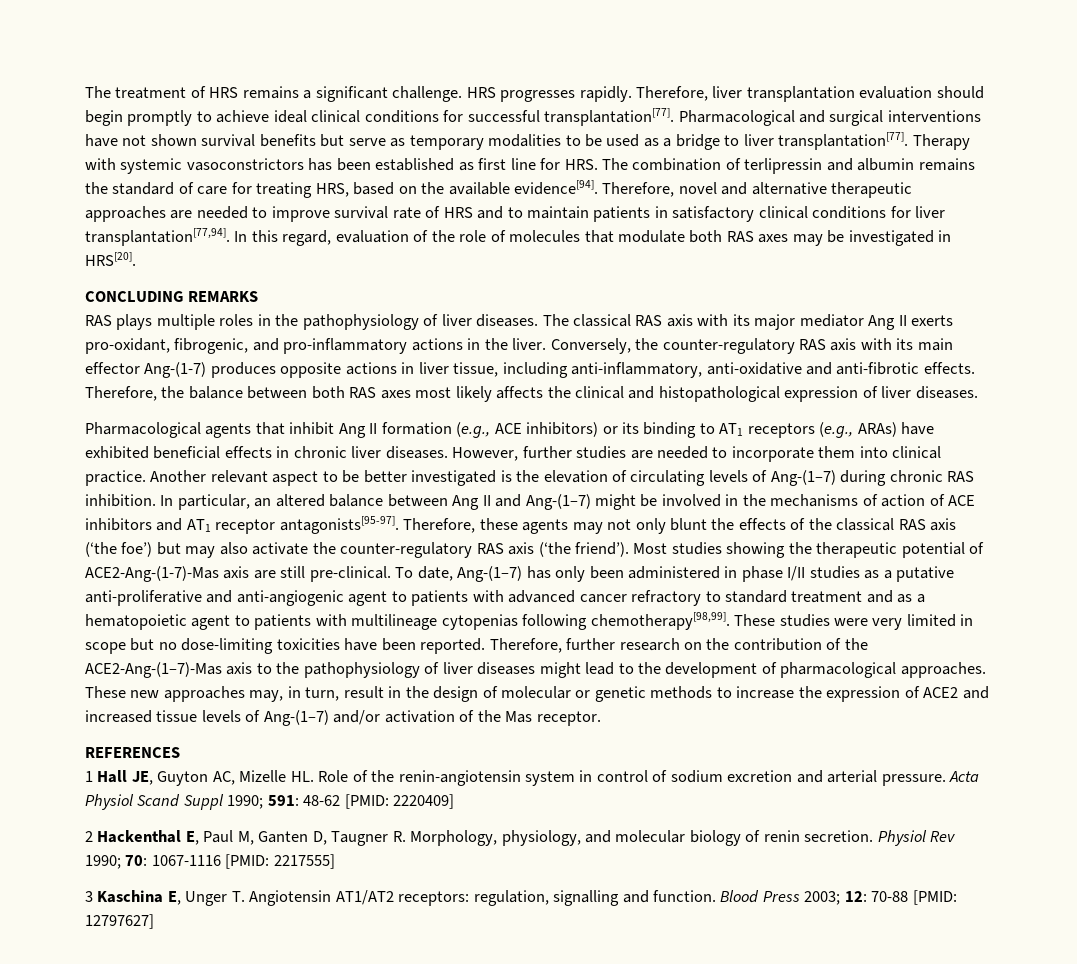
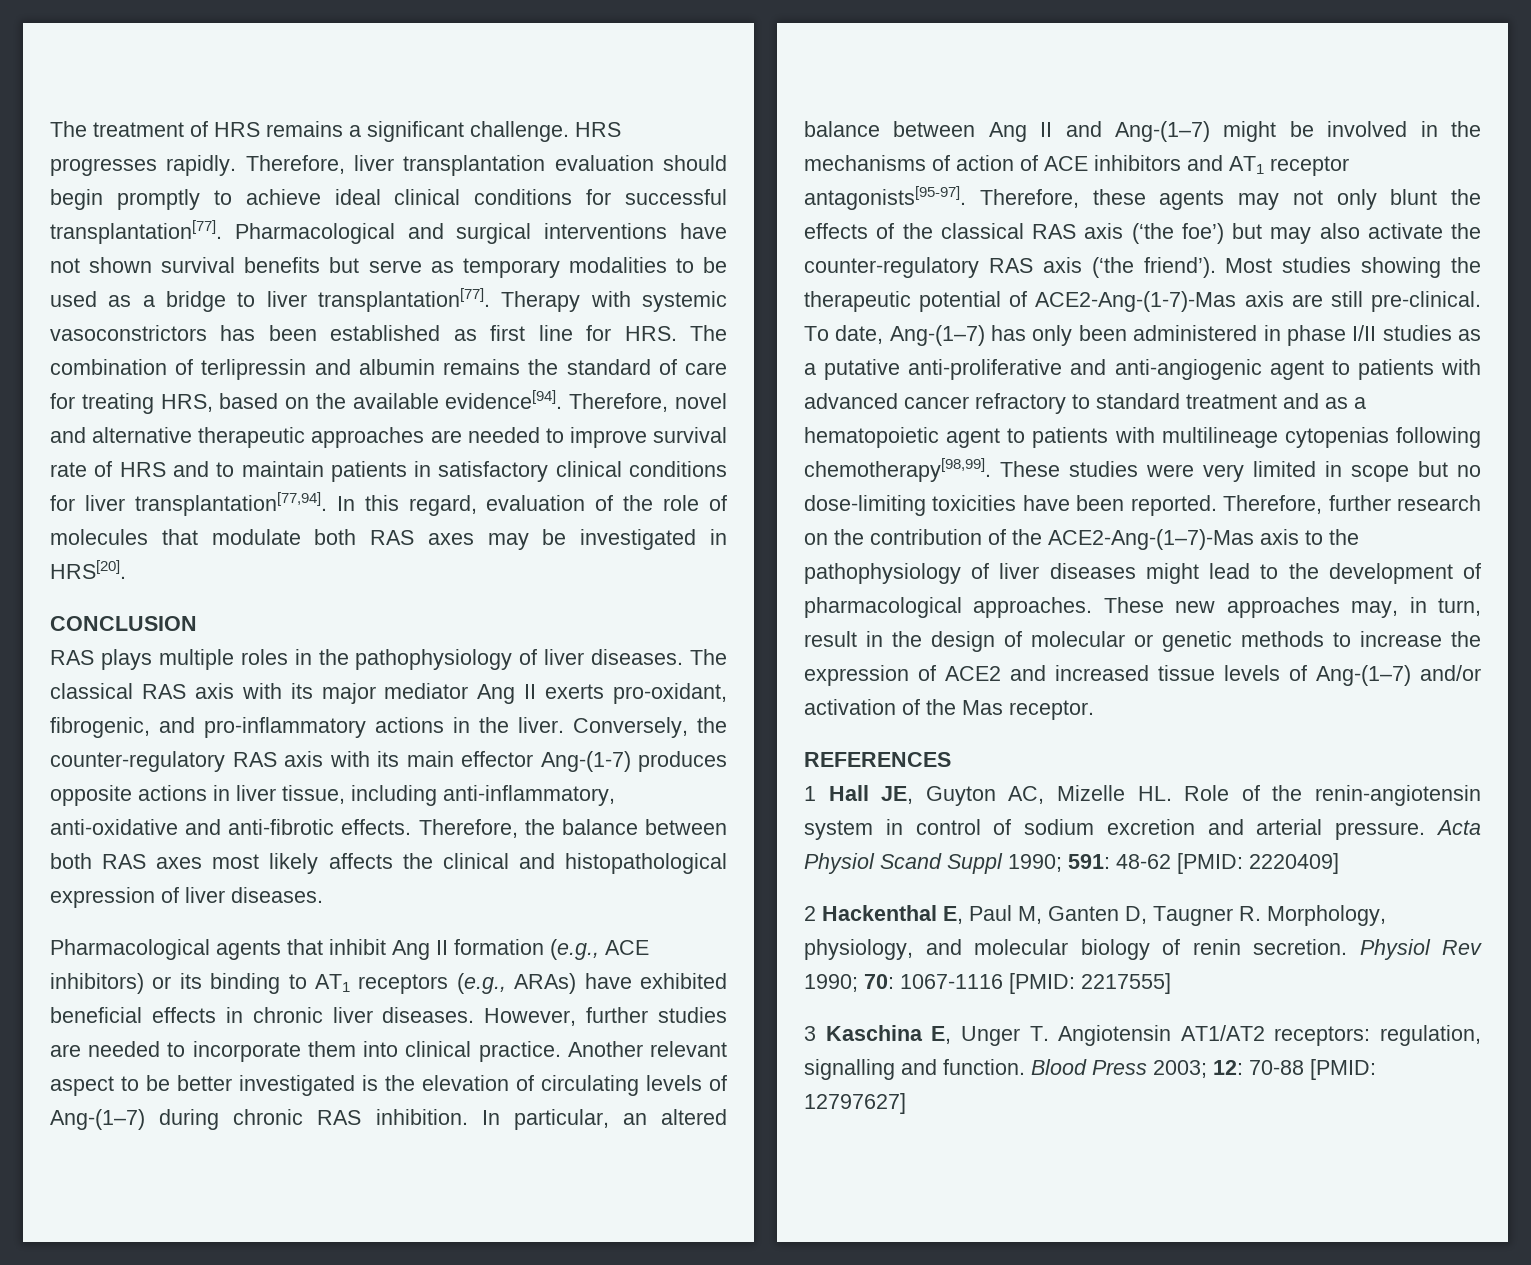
- CONCLUDING REMARKS
+ CONCLUSION

